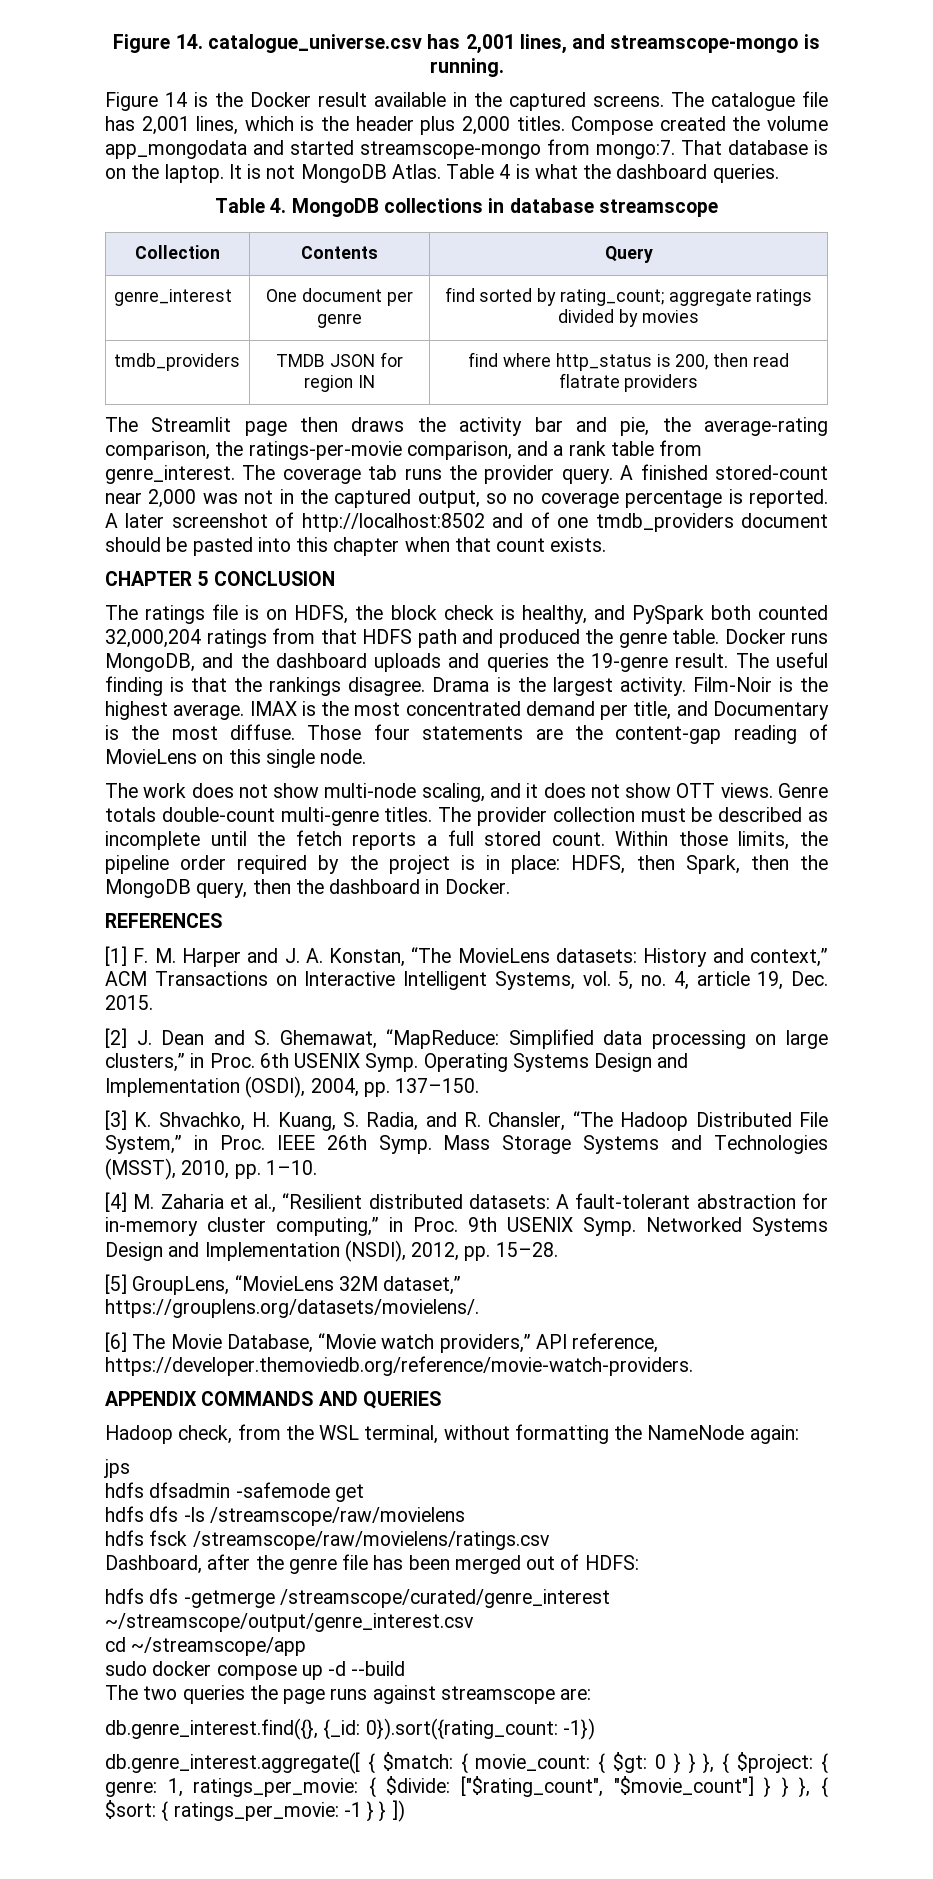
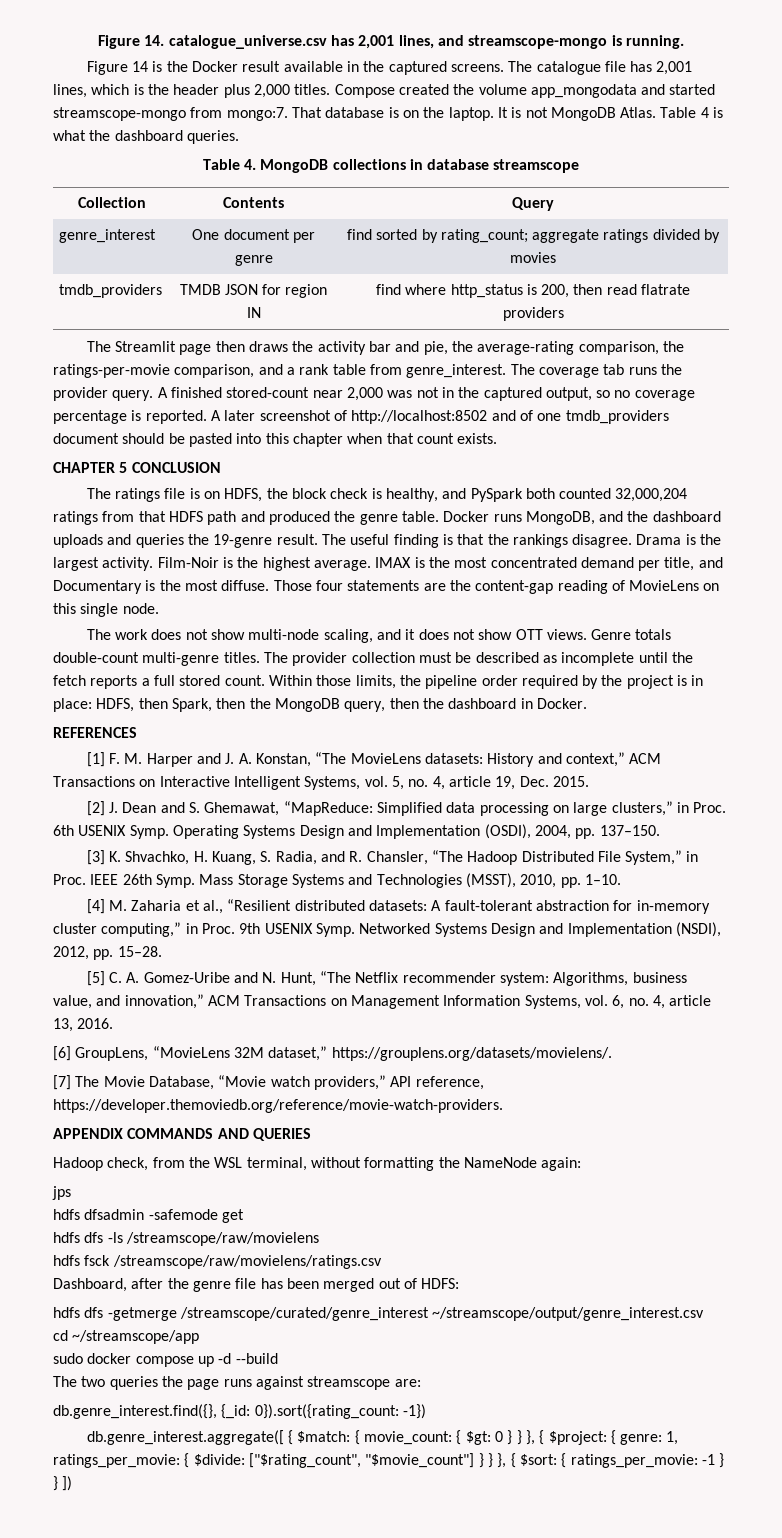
- [5] GroupLens, “MovieLens 32M dataset,” https://grouplens.org/datasets/movielens/.
+ [5] C. A. Gomez-Uribe and N. Hunt, “The Netflix recommender system: Algorithms, business value, and innovation,” ACM Transactions on Management Information Systems, vol. 6, no. 4, article 13, 2016.
+ [6] GroupLens, “MovieLens 32M dataset,” https://grouplens.org/datasets/movielens/.
- [6] The Movie Database, “Movie watch providers,” API reference, https://developer.themoviedb.org/reference/movie-watch-providers.
+ [7] The Movie Database, “Movie watch providers,” API reference, https://developer.themoviedb.org/reference/movie-watch-providers.

